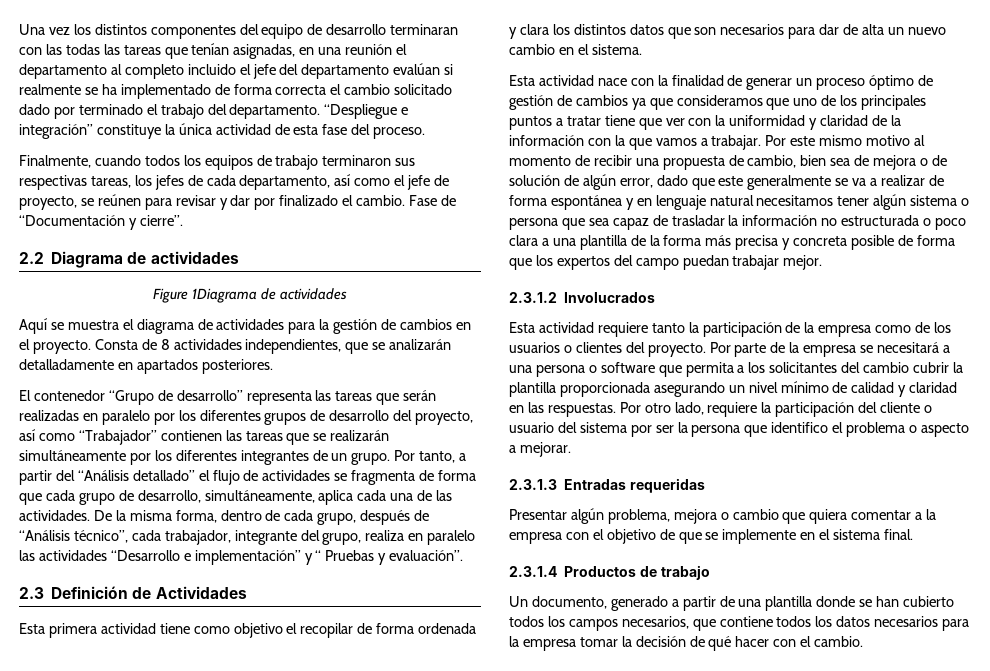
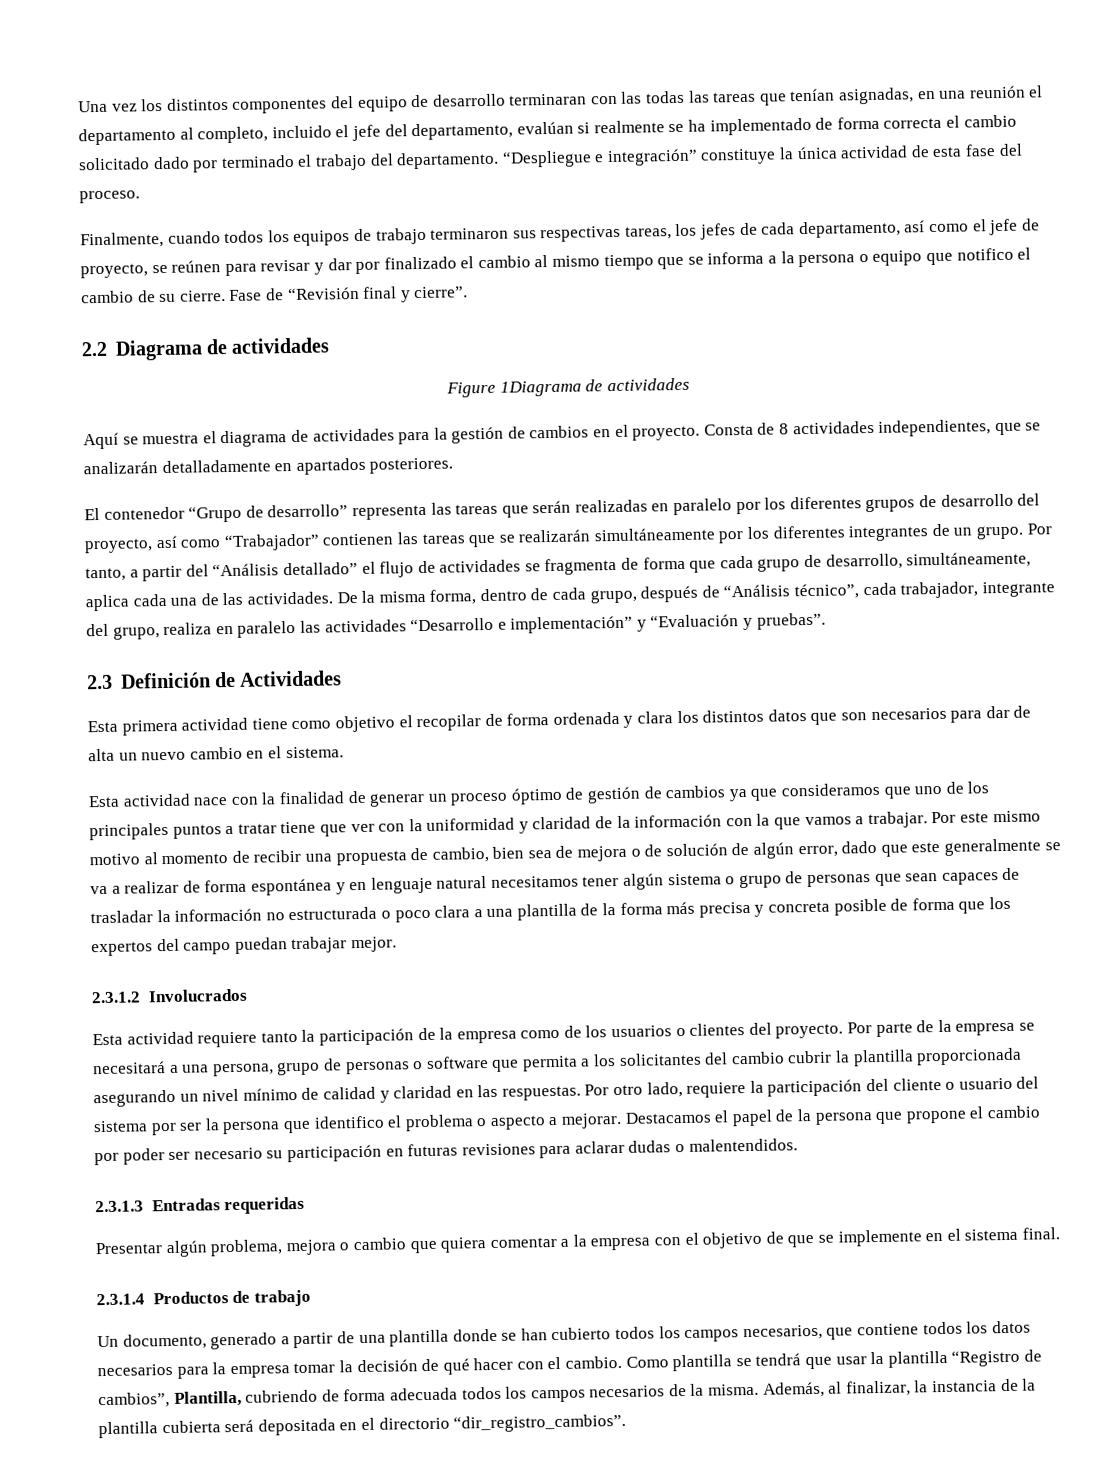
- Una vez los distintos componentes del equipo de desarrollo terminaran con las todas las tareas que tenían asignadas, en una reunión el departamento al completo incluido el jefe del departamento evalúan si realmente se ha implementado de forma correcta el cambio solicitado dado por terminado el trabajo del departamento.
+ Una vez los distintos componentes del equipo de desarrollo terminaran con las todas las tareas que tenían asignadas, en una reunión el departamento al completo, incluido el jefe del departamento, evalúan si realmente se ha implementado de forma correcta el cambio solicitado dado por terminado el trabajo del departamento.
- Finalmente, cuando todos los equipos de trabajo terminaron sus respectivas tareas, los jefes de cada departamento, así como el jefe de proyecto, se reúnen para revisar y dar por finalizado el cambio. Fase de “Documentación y cierre”.
+ Finalmente, cuando todos los equipos de trabajo terminaron sus respectivas tareas, los jefes de cada departamento, así como el jefe de proyecto, se reúnen para revisar y dar por finalizado el cambio al mismo tiempo que se informa a la persona o equipo que notifico el cambio de su cierre. Fase de “Revisión final y cierre”.
- De la misma forma, dentro de cada grupo, después de “Análisis técnico”, cada trabajador, integrante del grupo, realiza en paralelo las actividades “Desarrollo e implementación” y “ Pruebas y evaluación”.
+ De la misma forma, dentro de cada grupo, después de “Análisis técnico”, cada trabajador, integrante del grupo, realiza en paralelo las actividades “Desarrollo e implementación” y “Evaluación y pruebas”.
- Por este mismo motivo al momento de recibir una propuesta de cambio, bien sea de mejora o de solución de algún error, dado que este generalmente se va a realizar de forma espontánea y en lenguaje natural necesitamos tener algún sistema o persona que sea capaz de trasladar la información no estructurada o poco clara a una plantilla de la forma más precisa y concreta posible de forma que los expertos del campo puedan trabajar mejor.
+ Por este mismo motivo al momento de recibir una propuesta de cambio, bien sea de mejora o de solución de algún error, dado que este generalmente se va a realizar de forma espontánea y en lenguaje natural necesitamos tener algún sistema o grupo de personas que sean capaces de trasladar la información no estructurada o poco clara a una plantilla de la forma más precisa y concreta posible de forma que los expertos del campo puedan trabajar mejor.
- Por parte de la empresa se necesitará a una persona o software que permita a los solicitantes del cambio cubrir la plantilla proporcionada asegurando un nivel mínimo de calidad y claridad en las respuestas.
+ Por parte de la empresa se necesitará a una persona, grupo de personas o software que permita a los solicitantes del cambio cubrir la plantilla proporcionada asegurando un nivel mínimo de calidad y claridad en las respuestas.
+ Destacamos el papel de la persona que propone el cambio por poder ser necesario su participación en futuras revisiones para aclarar dudas o malentendidos.
+ Como plantilla se tendrá que usar la plantilla “Registro de cambios”, Plantilla, cubriendo de forma adecuada todos los campos necesarios de la misma. Además, al finalizar, la instancia de la plantilla cubierta será depositada en el directorio “dir_registro_cambios”.

